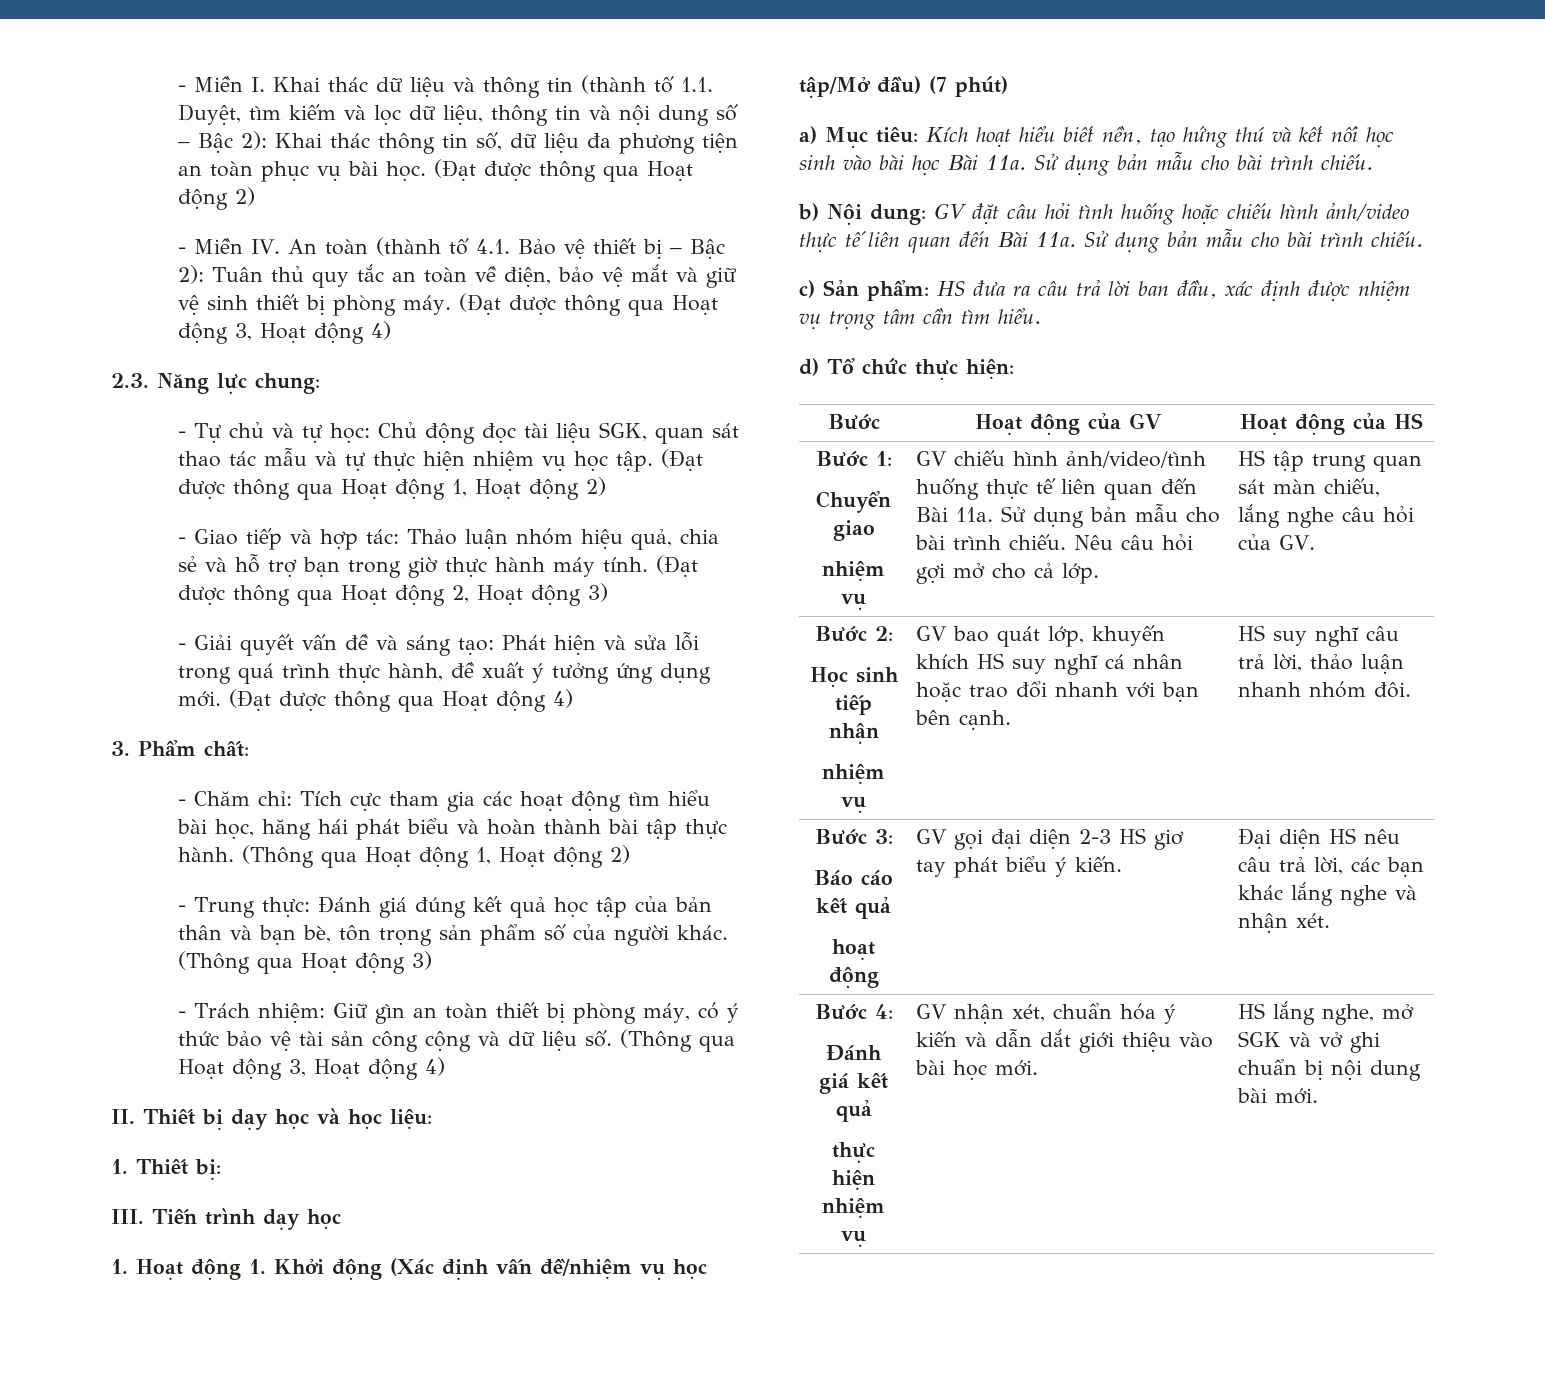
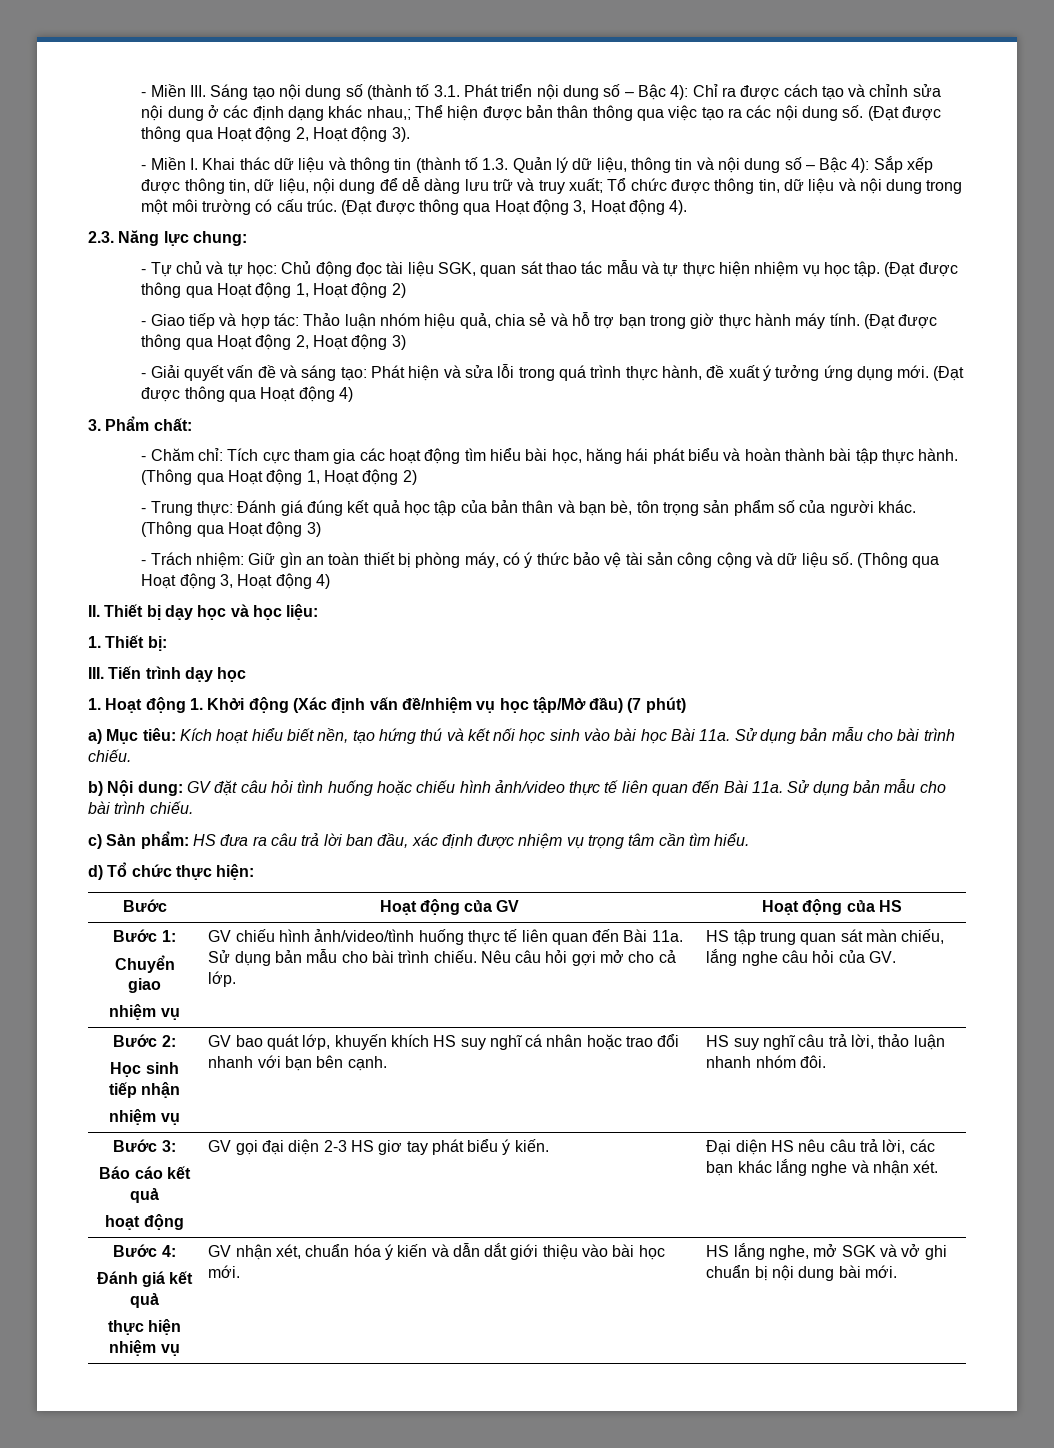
- - Miền I. Khai thác dữ liệu và thông tin (thành tố 1.1. Duyệt, tìm kiếm và lọc dữ liệu, thông tin và nội dung số – Bậc 2): Khai thác thông tin số, dữ liệu đa phương tiện an toàn phục vụ bài học. (Đạt được thông qua Hoạt động 2)
- - Miền IV. An toàn (thành tố 4.1. Bảo vệ thiết bị – Bậc 2): Tuân thủ quy tắc an toàn về điện, bảo vệ mắt và giữ vệ sinh thiết bị phòng máy.
+ - Miền III. Sáng tạo nội dung số (thành tố 3.1. Phát triển nội dung số – Bậc 4): Chỉ ra được cách tạo và chỉnh sửa nội dung ở các định dạng khác nhau,; Thể hiện được bản thân thông qua việc tạo ra các nội dung số. (Đạt được thông qua Hoạt động 2, Hoạt động 3).
+ - Miền I. Khai thác dữ liệu và thông tin (thành tố 1.3. Quản lý dữ liệu, thông tin và nội dung số – Bậc 4): Sắp xếp được thông tin, dữ liệu, nội dung để dễ dàng lưu trữ và truy xuất; Tổ chức được thông tin, dữ liệu và nội dung trong một môi trường có cấu trúc.
- (Đạt được thông qua Hoạt động 3, Hoạt động 4)
+ (Đạt được thông qua Hoạt động 3, Hoạt động 4).

